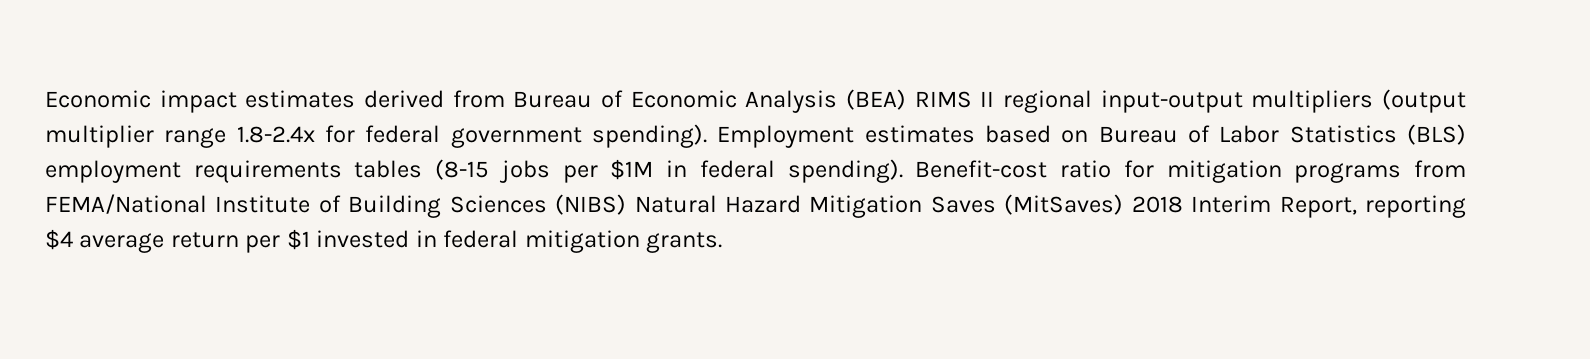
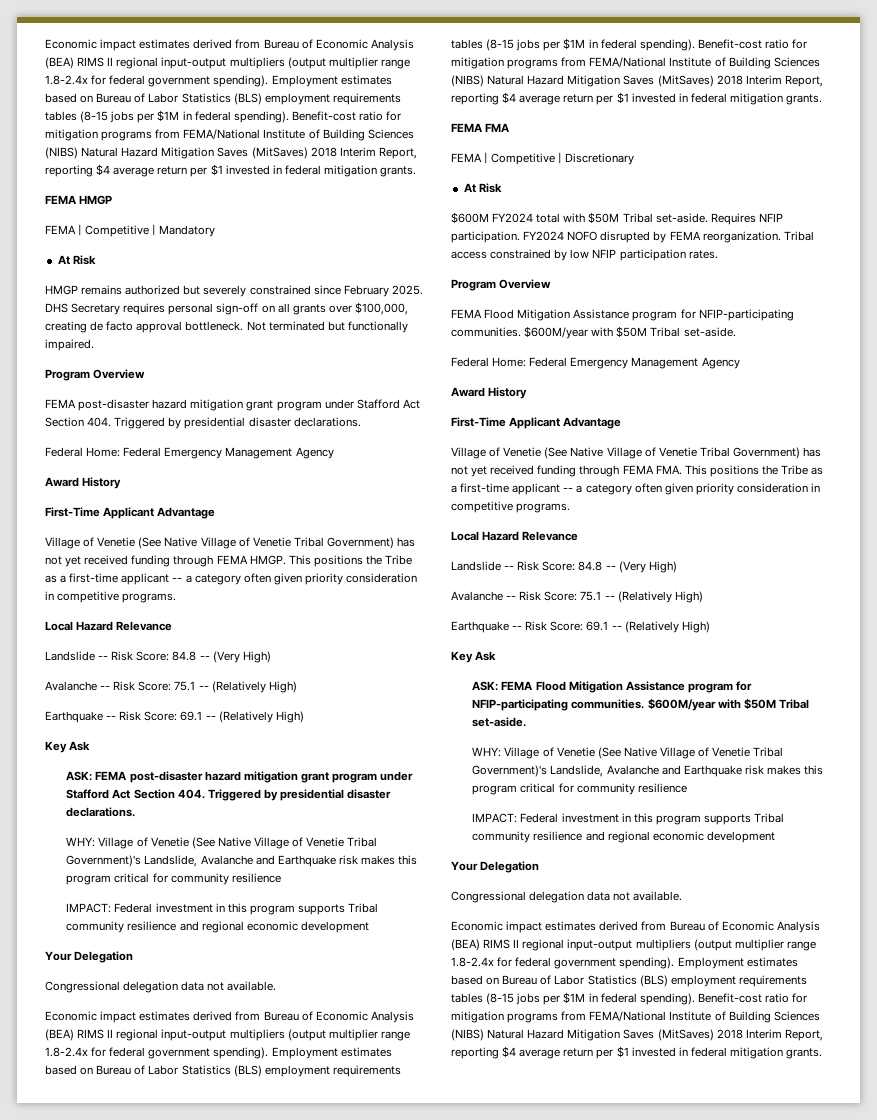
+ FEMA HMGP
+ FEMA | Competitive | Mandatory
+ At Risk
+ HMGP remains authorized but severely constrained since February 2025. DHS Secretary requires personal sign-off on all grants over $100,000, creating de facto approval bottleneck. Not terminated but functionally impaired.
+ Program Overview
+ FEMA post-disaster hazard mitigation grant program under Stafford Act Section 404. Triggered by presidential disaster declarations.
+ Federal Home: Federal Emergency Management Agency
+ Award History
+ First-Time Applicant Advantage
+ Village of Venetie (See Native Village of Venetie Tribal Government) has not yet received funding through FEMA HMGP. This positions the Tribe as a first-time applicant -- a category often given priority consideration in competitive programs.
+ Local Hazard Relevance
+ Landslide -- Risk Score: 84.8 -- (Very High)
+ Avalanche -- Risk Score: 75.1 -- (Relatively High)
+ Earthquake -- Risk Score: 69.1 -- (Relatively High)
+ Key Ask
+ ASK: FEMA post-disaster hazard mitigation grant program under Stafford Act Section 404. Triggered by presidential disaster declarations.
+ WHY: Village of Venetie (See Native Village of Venetie Tribal Government)'s Landslide, Avalanche and Earthquake risk makes this program critical for community resilience
+ IMPACT: Federal investment in this program supports Tribal community resilience and regional economic development
+ Your Delegation
+ Congressional delegation data not available.
+ Economic impact estimates derived from Bureau of Economic Analysis (BEA) RIMS II regional input-output multipliers (output multiplier range 1.8-2.4x for federal government spending). Employment estimates based on Bureau of Labor Statistics (BLS) employment requirements tables (8-15 jobs per $1M in federal spending). Benefit-cost ratio for mitigation programs from FEMA/National Institute of Building Sciences (NIBS) Natural Hazard Mitigation Saves (MitSaves) 2018 Interim Report, reporting $4 average return per $1 invested in federal mitigation grants.
+ FEMA FMA
+ FEMA | Competitive | Discretionary
+ At Risk
+ $600M FY2024 total with $50M Tribal set-aside. Requires NFIP participation. FY2024 NOFO disrupted by FEMA reorganization. Tribal access constrained by low NFIP participation rates.
+ Program Overview
+ FEMA Flood Mitigation Assistance program for NFIP-participating communities. $600M/year with $50M Tribal set-aside.
+ Federal Home: Federal Emergency Management Agency
+ Award History
+ First-Time Applicant Advantage
+ Village of Venetie (See Native Village of Venetie Tribal Government) has not yet received funding through FEMA FMA. This positions the Tribe as a first-time applicant -- a category often given priority consideration in competitive programs.
+ Local Hazard Relevance
+ Landslide -- Risk Score: 84.8 -- (Very High)
+ Avalanche -- Risk Score: 75.1 -- (Relatively High)
+ Earthquake -- Risk Score: 69.1 -- (Relatively High)
+ Key Ask
+ ASK: FEMA Flood Mitigation Assistance program for NFIP-participating communities. $600M/year with $50M Tribal set-aside.
+ WHY: Village of Venetie (See Native Village of Venetie Tribal Government)'s Landslide, Avalanche and Earthquake risk makes this program critical for community resilience
+ IMPACT: Federal investment in this program supports Tribal community resilience and regional economic development
+ Your Delegation
+ Congressional delegation data not available.
+ Economic impact estimates derived from Bureau of Economic Analysis (BEA) RIMS II regional input-output multipliers (output multiplier range 1.8-2.4x for federal government spending). Employment estimates based on Bureau of Labor Statistics (BLS) employment requirements tables (8-15 jobs per $1M in federal spending). Benefit-cost ratio for mitigation programs from FEMA/National Institute of Building Sciences (NIBS) Natural Hazard Mitigation Saves (MitSaves) 2018 Interim Report, reporting $4 average return per $1 invested in federal mitigation grants.

